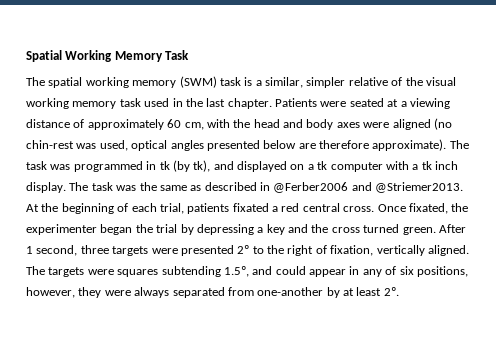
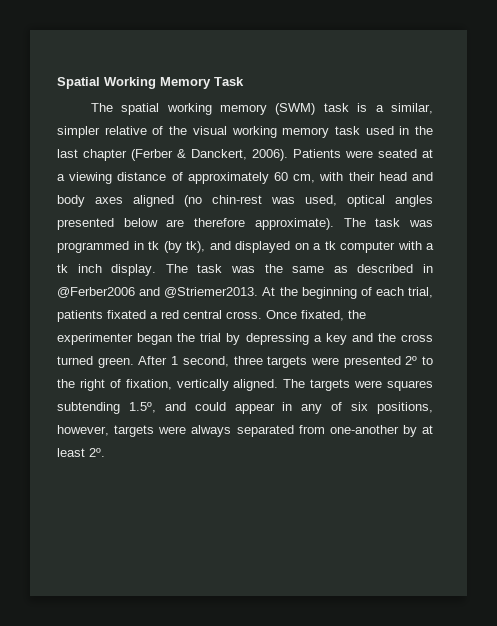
- The spatial working memory (SWM) task is a similar, simpler relative of the visual working memory task used in the last chapter.
+ The spatial working memory (SWM) task is a similar, simpler relative of the visual working memory task used in the last chapter (Ferber & Danckert, 2006).
- Patients were seated at a viewing distance of approximately 60 cm, with the head and body axes were aligned (no chin-rest was used, optical angles presented below are therefore approximate).
+ Patients were seated at a viewing distance of approximately 60 cm, with their head and body axes aligned (no chin-rest was used, optical angles presented below are therefore approximate).
- The targets were squares subtending 1.5º, and could appear in any of six positions, however, they were always separated from one-another by at least 2º.
+ The targets were squares subtending 1.5º, and could appear in any of six positions, however, targets were always separated from one-another by at least 2º.

